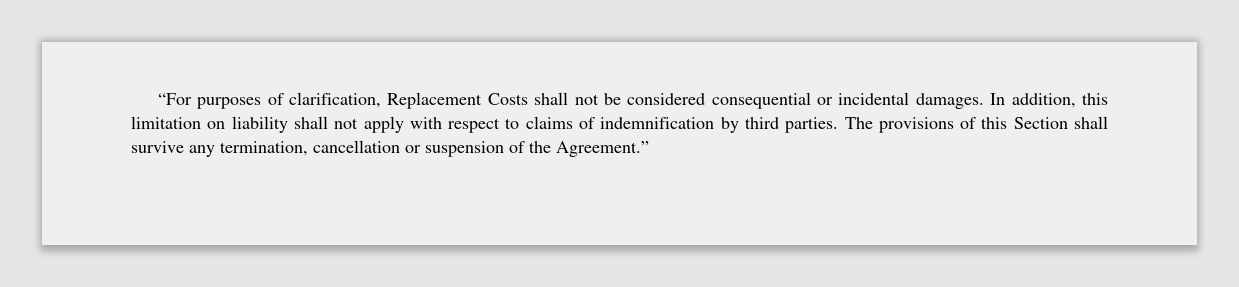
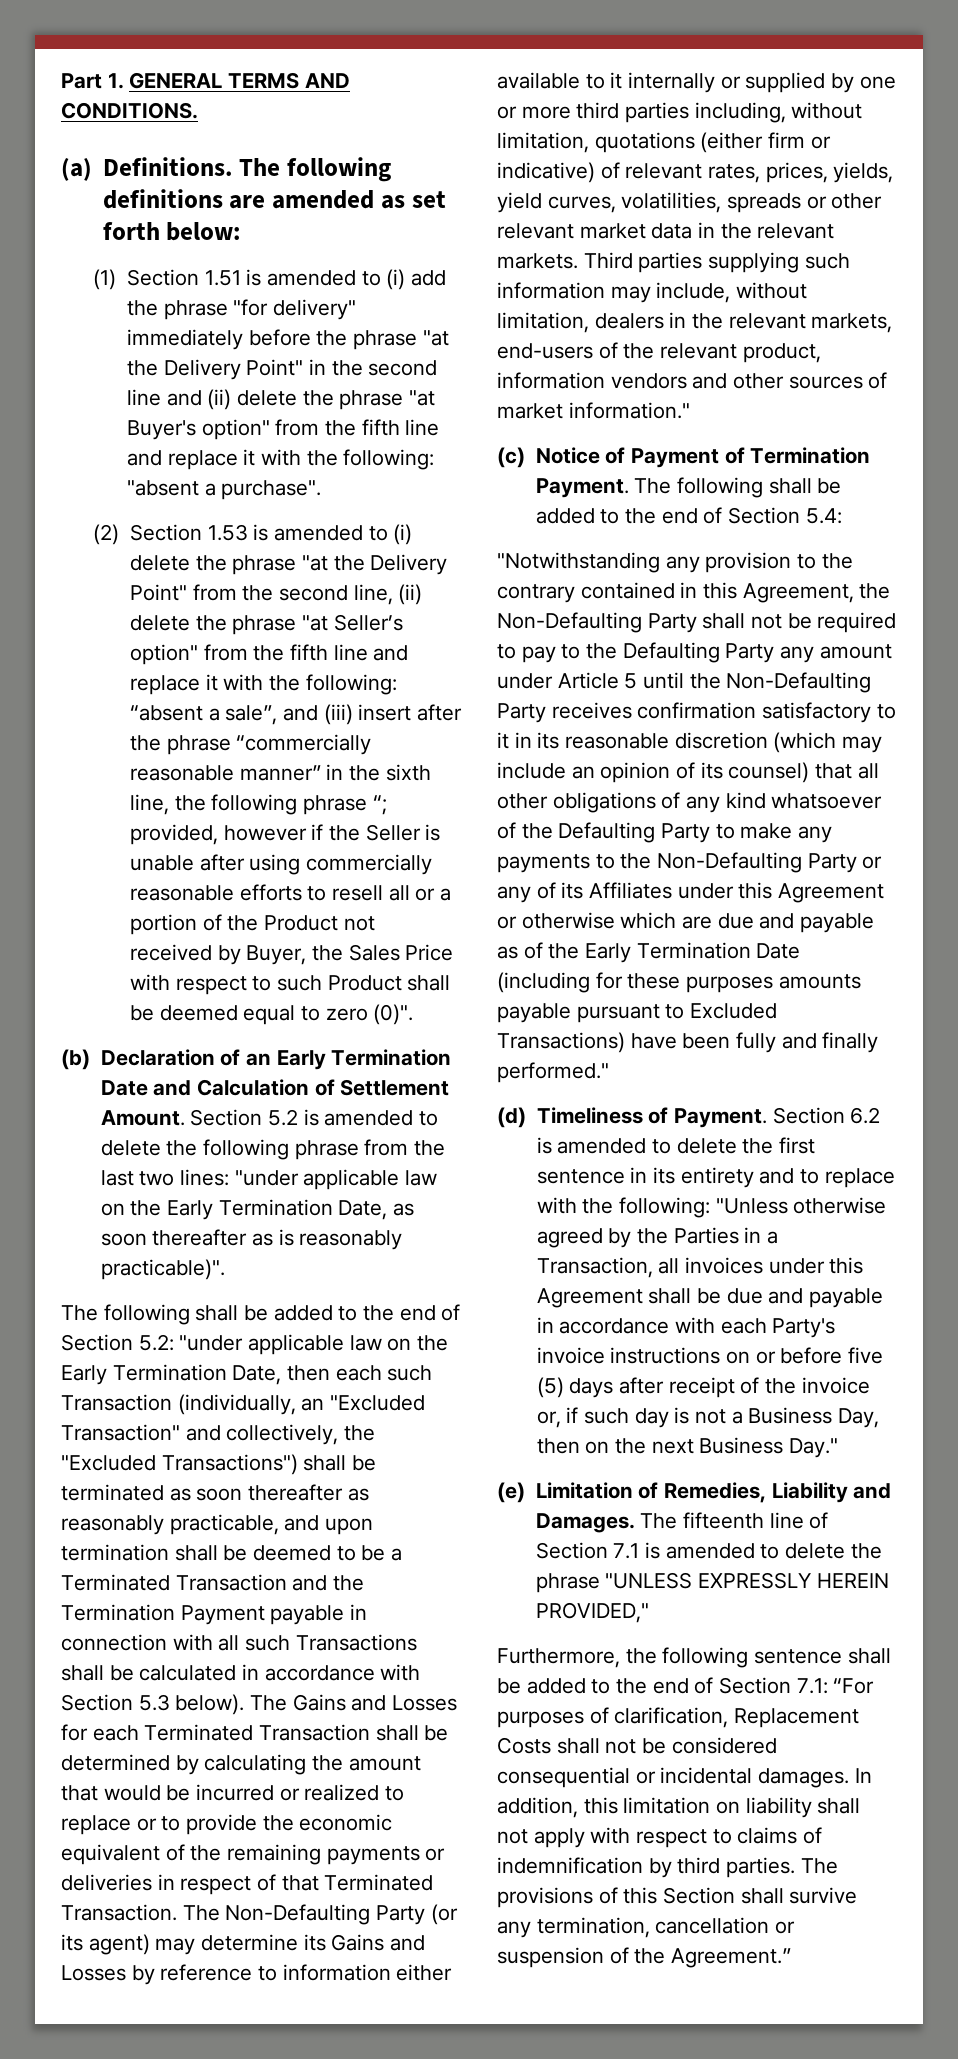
- “For purposes of clarification, Replacement Costs shall not be considered consequential or incidental damages.
+ Part 1. GENERAL TERMS AND CONDITIONS.
+ (a) Definitions. The following definitions are amended as set forth below:
+ (1) Section 1.51 is amended to (i) add the phrase "for delivery" immediately before the phrase "at the Delivery Point" in the second line and (ii) delete the phrase "at Buyer's option" from the fifth line and replace it with the following: "absent a purchase".
+ (2) Section 1.53 is amended to (i) delete the phrase "at the Delivery Point" from the second line, (ii) delete the phrase "at Seller’s option" from the fifth line and replace it with the following: “absent a sale”, and (iii) insert after the phrase “commercially reasonable manner” in the sixth line, the following phrase “; provided, however if the Seller is unable after using commercially reasonable efforts to resell all or a portion of the Product not received by Buyer, the Sales Price with respect to such Product shall be deemed equal to zero (0)".
+ (b) Declaration of an Early Termination Date and Calculation of Settlement Amount. Section 5.2 is amended to delete the following phrase from the last two lines: "under applicable law on the Early Termination Date, as soon thereafter as is reasonably practicable)".
+ The following shall be added to the end of Section 5.2: "under applicable law on the Early Termination Date, then each such Transaction (individually, an "Excluded Transaction" and collectively, the "Excluded Transactions") shall be terminated as soon thereafter as reasonably practicable, and upon termination shall be deemed to be a Terminated Transaction and the Termination Payment payable in connection with all such Transactions shall be calculated in accordance with Section 5.3 below). The Gains and Losses for each Terminated Transaction shall be determined by calculating the amount that would be incurred or realized to replace or to provide the economic equivalent of the remaining payments or deliveries in respect of that Terminated Transaction. The Non-Defaulting Party (or its agent) may determine its Gains and Losses by reference to information either available to it internally or supplied by one or more third parties including, without limitation, quotations (either firm or indicative) of relevant rates, prices, yields, yield curves, volatilities, spreads or other relevant market data in the relevant markets. Third parties supplying such information may include, without limitation, dealers in the relevant markets, end-users of the relevant product, information vendors and other sources of market information."
+ (c) Notice of Payment of Termination Payment. The following shall be added to the end of Section 5.4:
+ "Notwithstanding any provision to the contrary contained in this Agreement, the Non-Defaulting Party shall not be required to pay to the Defaulting Party any amount under Article 5 until the Non-Defaulting Party receives confirmation satisfactory to it in its reasonable discretion (which may include an opinion of its counsel) that all other obligations of any kind whatsoever of the Defaulting Party to make any payments to the Non-Defaulting Party or any of its Affiliates under this Agreement or otherwise which are due and payable as of the Early Termination Date (including for these purposes amounts payable pursuant to Excluded Transactions) have been fully and finally performed."
+ (d) Timeliness of Payment. Section 6.2 is amended to delete the first sentence in its entirety and to replace with the following: "Unless otherwise agreed by the Parties in a Transaction, all invoices under this Agreement shall be due and payable in accordance with each Party's invoice instructions on or before five (5) days after receipt of the invoice or, if such day is not a Business Day, then on the next Business Day."
+ (e) Limitation of Remedies, Liability and Damages. The fifteenth line of Section 7.1 is amended to delete the phrase "UNLESS EXPRESSLY HEREIN PROVIDED,"
+ Furthermore, the following sentence shall be added to the end of Section 7.1: “For purposes of clarification, Replacement Costs shall not be considered consequential or incidental damages.

